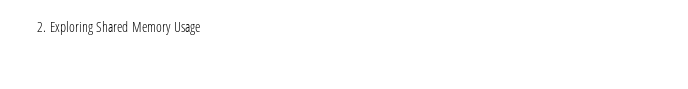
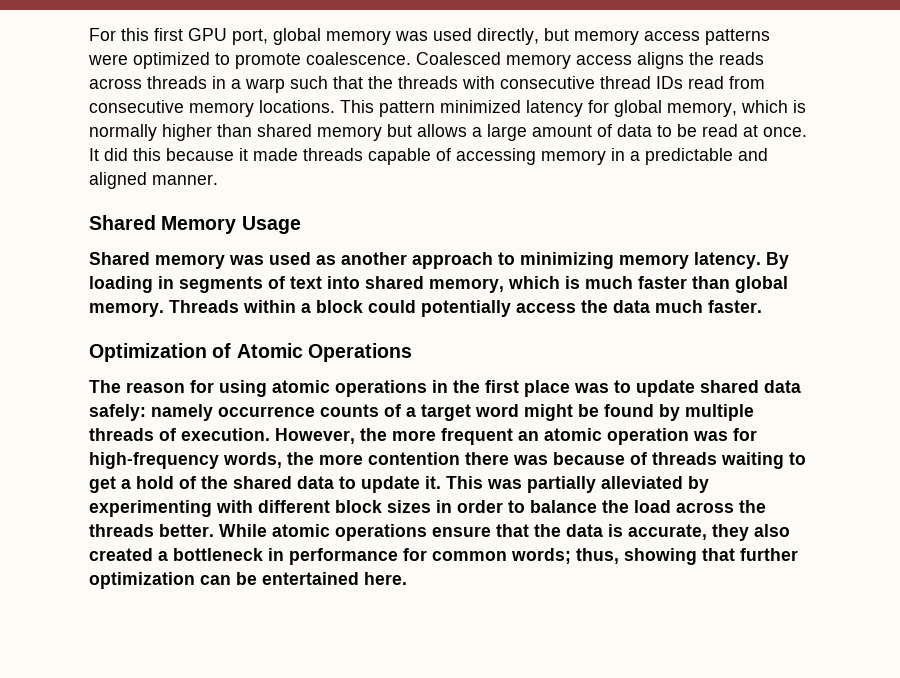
- 2. Exploring Shared Memory Usage
+ For this first GPU port, global memory was used directly, but memory access patterns were optimized to promote coalescence. Coalesced memory access aligns the reads across threads in a warp such that the threads with consecutive thread IDs read from consecutive memory locations. This pattern minimized latency for global memory, which is normally higher than shared memory but allows a large amount of data to be read at once. It did this because it made threads capable of accessing memory in a predictable and aligned manner.
+ Shared Memory Usage
+ Shared memory was used as another approach to minimizing memory latency. By loading in segments of text into shared memory, which is much faster than global memory. Threads within a block could potentially access the data much faster.
+ Optimization of Atomic Operations
+ The reason for using atomic operations in the first place was to update shared data safely: namely occurrence counts of a target word might be found by multiple threads of execution. However, the more frequent an atomic operation was for high-frequency words, the more contention there was because of threads waiting to get a hold of the shared data to update it. This was partially alleviated by experimenting with different block sizes in order to balance the load across the threads better. While atomic operations ensure that the data is accurate, they also created a bottleneck in performance for common words; thus, showing that further optimization can be entertained here.

